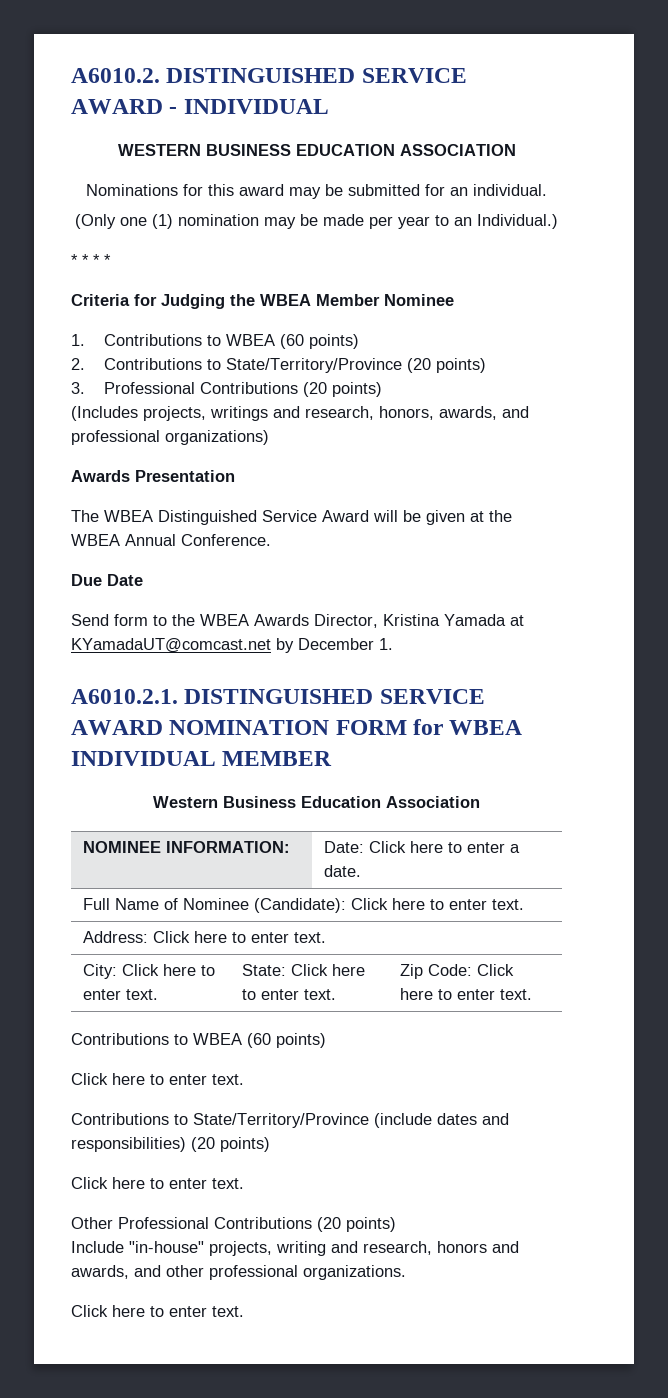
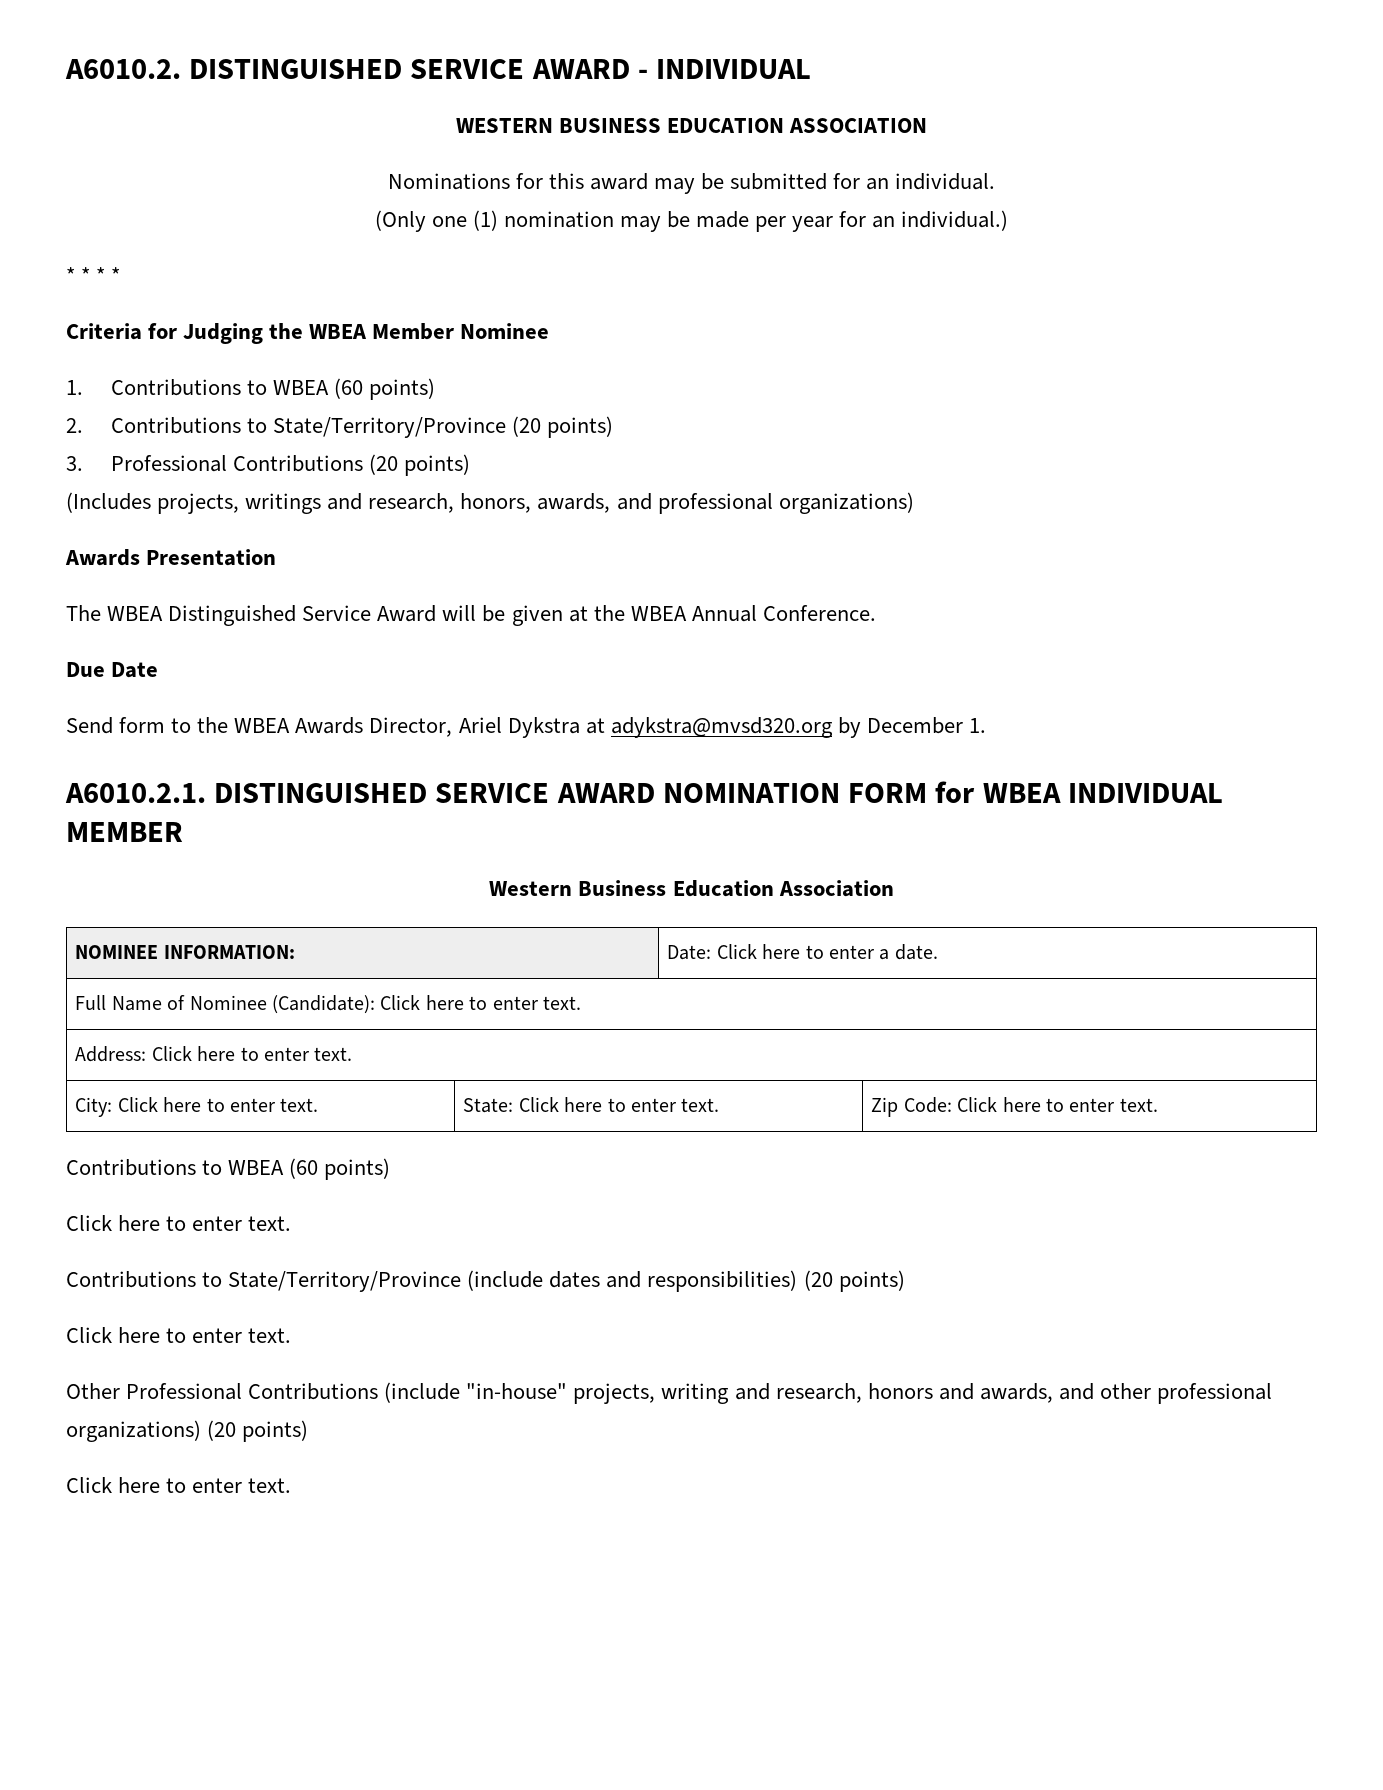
- (Only one (1) nomination may be made per year to an Individual.)
+ (Only one (1) nomination may be made per year for an individual.)
- Send form to the WBEA Awards Director, Kristina Yamada at KYamadaUT@comcast.net by December 1.
+ Send form to the WBEA Awards Director, Ariel Dykstra at adykstra@mvsd320.org by December 1.
- Other Professional Contributions (20 points)
- Include "in-house" projects, writing and research, honors and awards, and other professional organizations.
+ Other Professional Contributions (include "in-house" projects, writing and research, honors and awards, and other professional organizations) (20 points)

